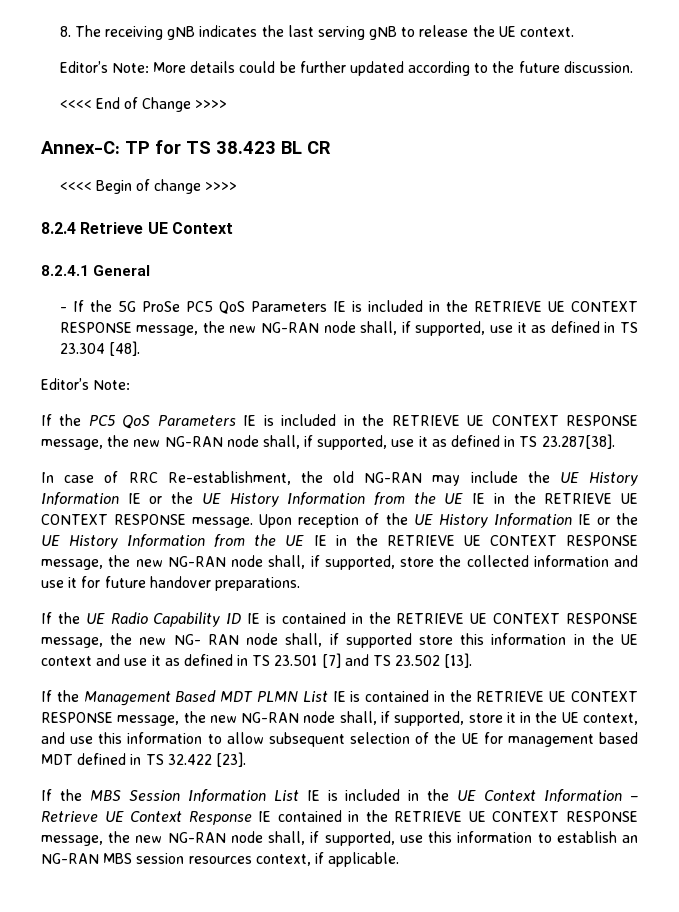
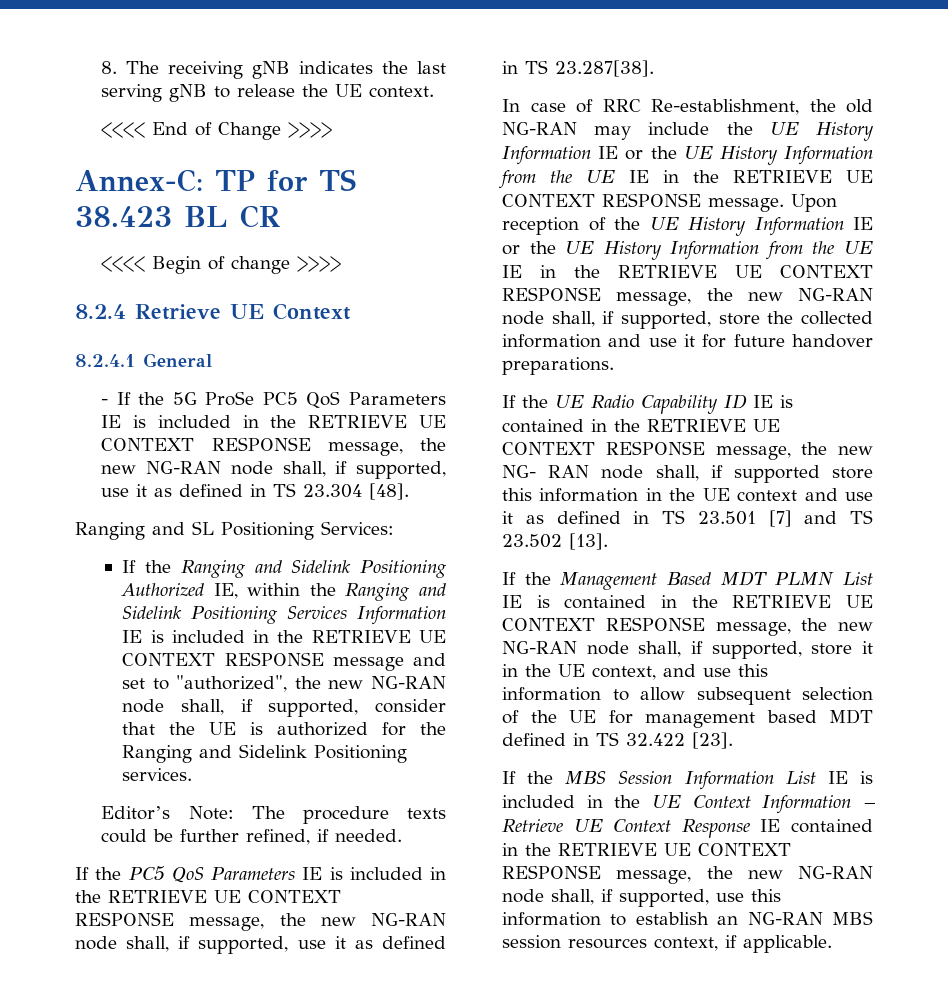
- Editor’s Note: More details could be further updated according to the future discussion.
  - If the 5G ProSe PC5 QoS Parameters IE is included in the RETRIEVE UE CONTEXT RESPONSE message, the new NG-RAN node shall, if supported, use it as defined in TS 23.304 [48].
- Editor’s Note:
+ Ranging and SL Positioning Services:
+ If the Ranging and Sidelink Positioning Authorized IE, within the Ranging and Sidelink Positioning Services Information IE is included in the RETRIEVE UE CONTEXT RESPONSE message and set to "authorized", the new NG-RAN node shall, if supported, consider that the UE is authorized for the Ranging and Sidelink Positioning services.
+ Editor’s Note: The procedure texts could be further refined, if needed.

